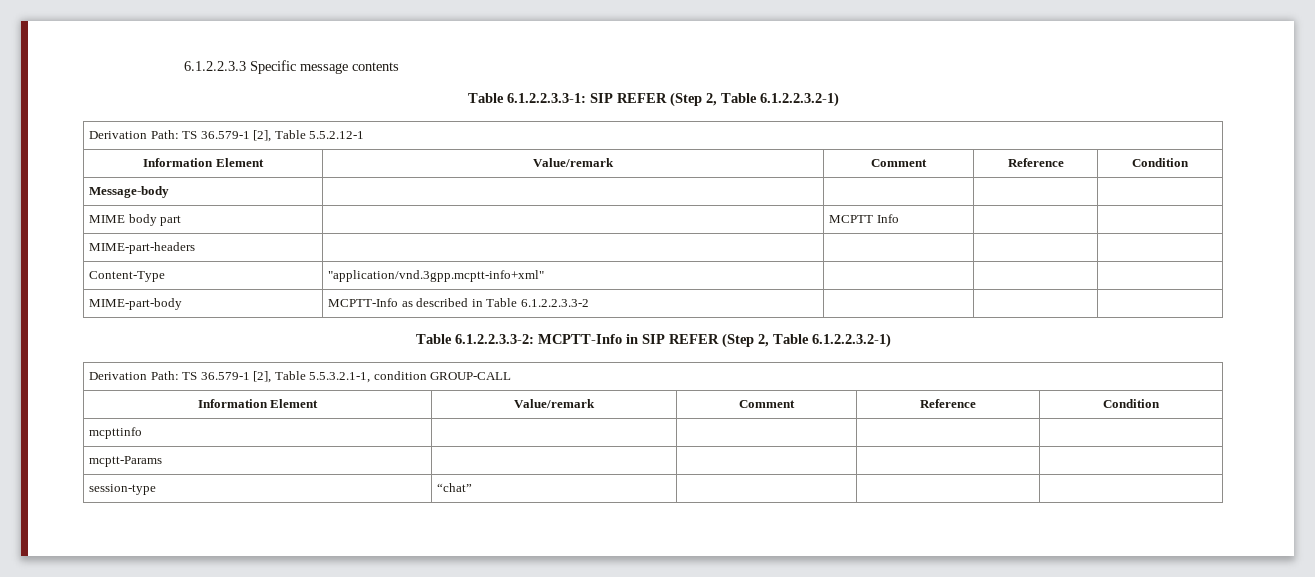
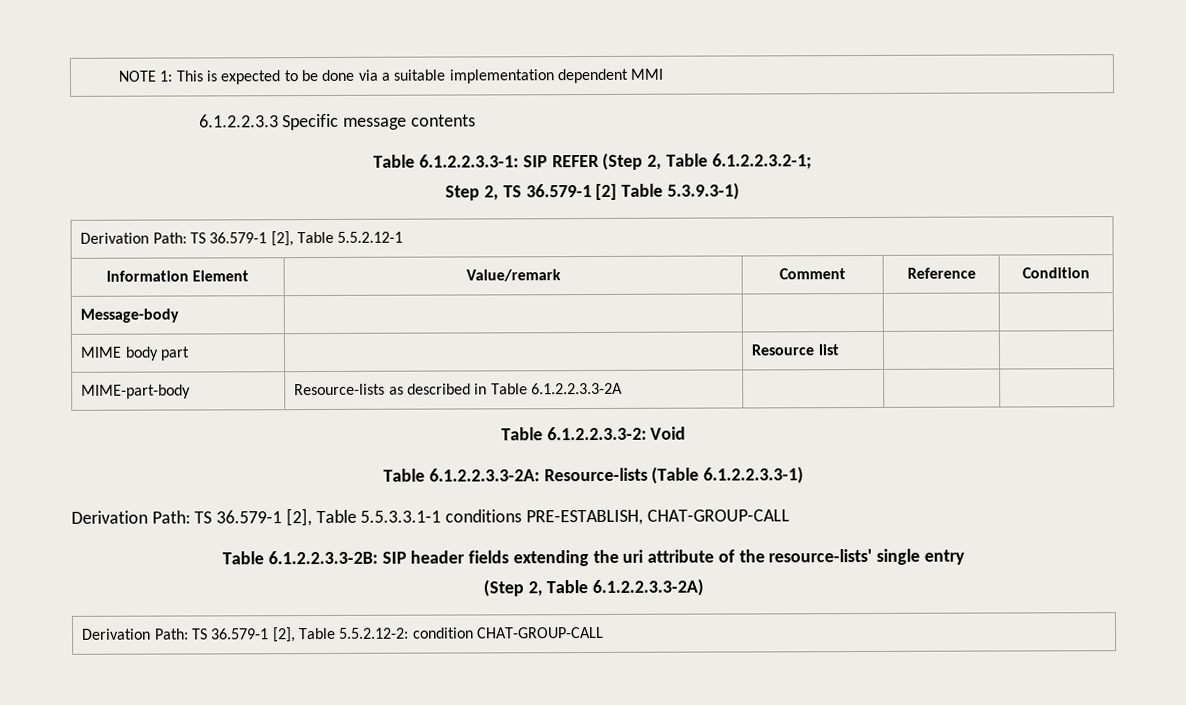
+ NOTE 1: This is expected to be done via a suitable implementation dependent MMI
- Table 6.1.2.2.3.3-1: SIP REFER (Step 2, Table 6.1.2.2.3.2-1)
+ Table 6.1.2.2.3.3-1: SIP REFER (Step 2, Table 6.1.2.2.3.2-1;
+ Step 2, TS 36.579-1 [2] Table 5.3.9.3-1)
- MIME body part | | MCPTT Info | |
- MIME-part-headers | | | |
- Content-Type | "application/vnd.3gpp.mcptt-info+xml" | | |
+ MIME body part | | Resource list | |
- MIME-part-body | MCPTT-Info as described in Table 6.1.2.2.3.3-2 | | |
+ MIME-part-body | Resource-lists as described in Table 6.1.2.2.3.3-2A | | |
- Table 6.1.2.2.3.3-2: MCPTT-Info in SIP REFER (Step 2, Table 6.1.2.2.3.2-1)
- Derivation Path: TS 36.579-1 [2], Table 5.5.3.2.1-1, condition GROUP-CALL
- Information Element | Value/remark | Comment | Reference | Condition
- mcpttinfo | | | |
- mcptt-Params | | | |
- session-type | “chat” | | |
+ Table 6.1.2.2.3.3-2: Void
+ Table 6.1.2.2.3.3-2A: Resource-lists (Table 6.1.2.2.3.3-1)
+ Derivation Path: TS 36.579-1 [2], Table 5.5.3.3.1-1 conditions PRE-ESTABLISH, CHAT-GROUP-CALL
+ Table 6.1.2.2.3.3-2B: SIP header fields extending the uri attribute of the resource-lists' single entry
+ (Step 2, Table 6.1.2.2.3.3-2A)
+ Derivation Path: TS 36.579-1 [2], Table 5.5.2.12-2: condition CHAT-GROUP-CALL

